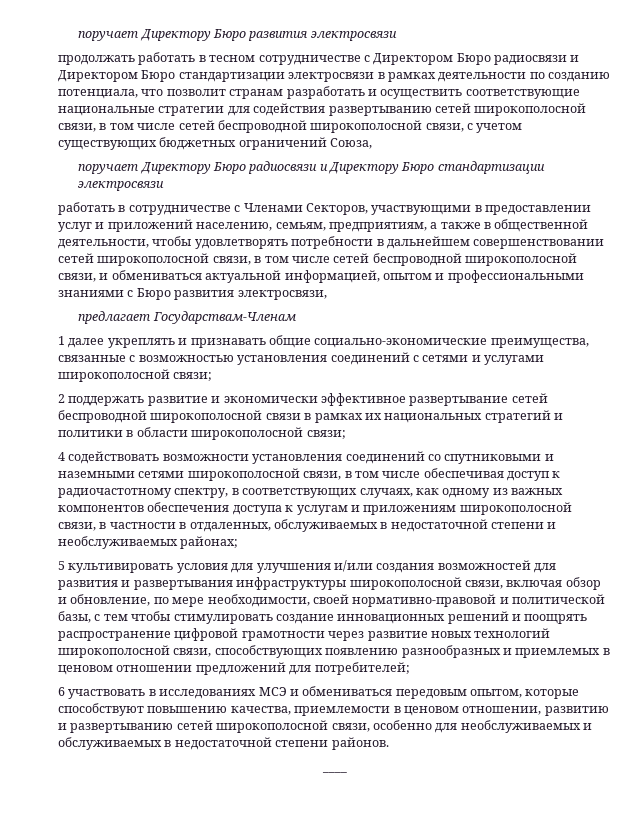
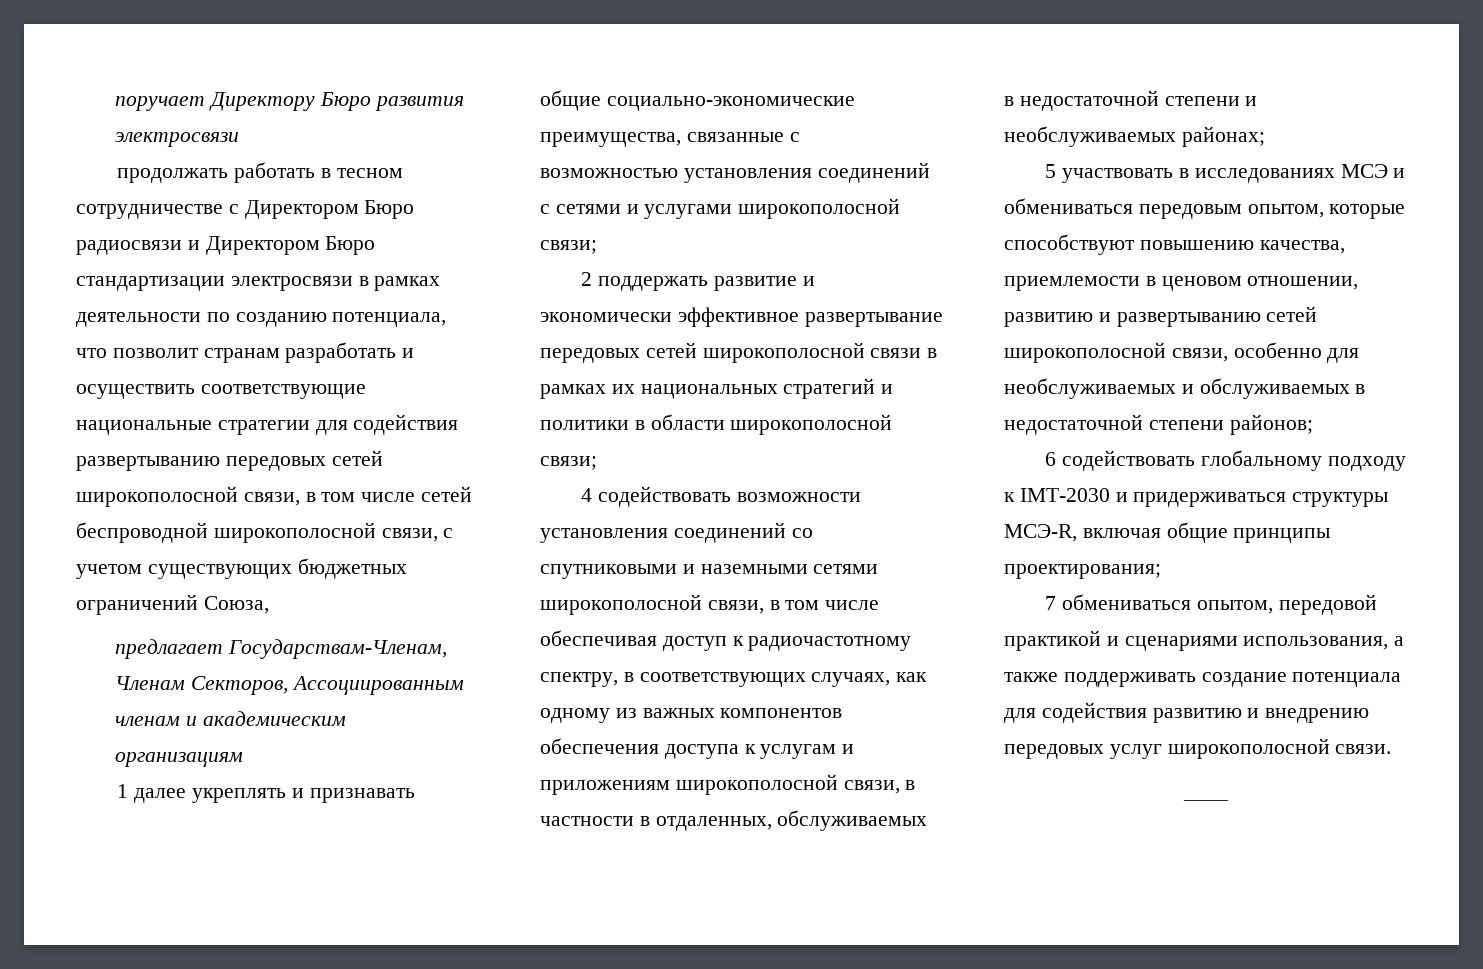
- продолжать работать в тесном сотрудничестве с Директором Бюро радиосвязи и Директором Бюро стандартизации электросвязи в рамках деятельности по созданию потенциала, что позволит странам разработать и осуществить соответствующие национальные стратегии для содействия развертыванию сетей широкополосной связи, в том числе сетей беспроводной широкополосной связи, с учетом существующих бюджетных ограничений Союза,
+ продолжать работать в тесном сотрудничестве с Директором Бюро радиосвязи и Директором Бюро стандартизации электросвязи в рамках деятельности по созданию потенциала, что позволит странам разработать и осуществить соответствующие национальные стратегии для содействия развертыванию передовых сетей широкополосной связи, в том числе сетей беспроводной широкополосной связи, с учетом существующих бюджетных ограничений Союза,
- поручает Директору Бюро радиосвязи и Директору Бюро стандартизации электросвязи
- работать в сотрудничестве с Членами Секторов, участвующими в предоставлении услуг и приложений населению, семьям, предприятиям, а также в общественной деятельности, чтобы удовлетворять потребности в дальнейшем совершенствовании сетей широкополосной связи, в том числе сетей беспроводной широкополосной связи, и обмениваться актуальной информацией, опытом и профессиональными знаниями с Бюро развития электросвязи,
- предлагает Государствам-Членам
+ предлагает Государствам-Членам, Членам Секторов, Ассоциированным членам и академическим организациям
- 2 поддержать развитие и экономически эффективное развертывание сетей беспроводной широкополосной связи в рамках их национальных стратегий и политики в области широкополосной связи;
+ 2 поддержать развитие и экономически эффективное развертывание передовых сетей широкополосной связи в рамках их национальных стратегий и политики в области широкополосной связи;
- 5 культивировать условия для улучшения и/или создания возможностей для развития и развертывания инфраструктуры широкополосной связи, включая обзор и обновление, по мере необходимости, своей нормативно-правовой и политической базы, с тем чтобы стимулировать создание инновационных решений и поощрять распространение цифровой грамотности через развитие новых технологий широкополосной связи, способствующих появлению разнообразных и приемлемых в ценовом отношении предложений для потребителей;
- 6 участвовать в исследованиях МСЭ и обмениваться передовым опытом, которые способствуют повышению качества, приемлемости в ценовом отношении, развитию и развертыванию сетей широкополосной связи, особенно для необслуживаемых и обслуживаемых в недостаточной степени районов.
+ 5 участвовать в исследованиях МСЭ и обмениваться передовым опытом, которые способствуют повышению качества, приемлемости в ценовом отношении, развитию и развертыванию сетей широкополосной связи, особенно для необслуживаемых и обслуживаемых в недостаточной степени районов;
+ 6 содействовать глобальному подходу к IMT-2030 и придерживаться структуры МСЭ-R, включая общие принципы проектирования;
+ 7 обмениваться опытом, передовой практикой и сценариями использования, а также поддерживать создание потенциала для содействия развитию и внедрению передовых услуг широкополосной связи.

